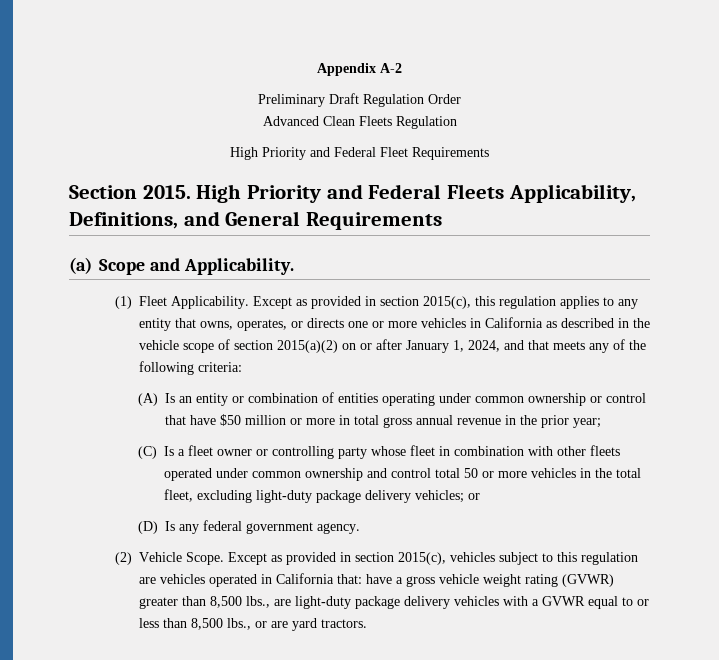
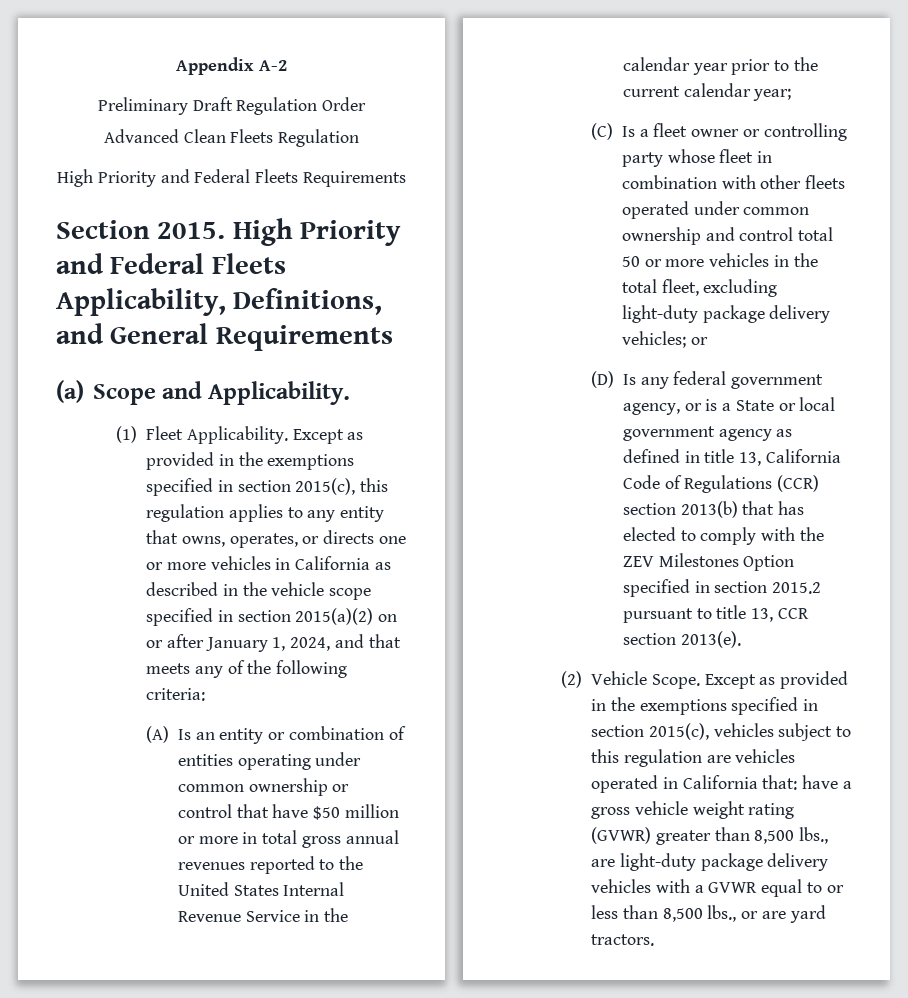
- High Priority and Federal Fleet Requirements
+ High Priority and Federal Fleets Requirements
- Except as provided in section 2015(c), this regulation applies to any entity that owns, operates, or directs one or more vehicles in California as described in the vehicle scope of section 2015(a)(2) on or after January 1, 2024, and that meets any of the following criteria:
+ Except as provided in the exemptions specified in section 2015(c), this regulation applies to any entity that owns, operates, or directs one or more vehicles in California as described in the vehicle scope specified in section 2015(a)(2) on or after January 1, 2024, and that meets any of the following criteria:
- (A) Is an entity or combination of entities operating under common ownership or control that have $50 million or more in total gross annual revenue in the prior year;
+ (A) Is an entity or combination of entities operating under common ownership or control that have $50 million or more in total gross annual revenues reported to the United States Internal Revenue Service in the calendar year prior to the current calendar year;
- (D) Is any federal government agency.
+ (D) Is any federal government agency, or is a State or local government agency as defined in title 13, California Code of Regulations (CCR) section 2013(b) that has elected to comply with the ZEV Milestones Option specified in section 2015.2 pursuant to title 13, CCR section 2013(e).
- Except as provided in section 2015(c), vehicles subject to this regulation are vehicles operated in California that: have a gross vehicle weight rating (GVWR) greater than 8,500 lbs., are light-duty package delivery vehicles with a GVWR equal to or less than 8,500 lbs., or are yard tractors.
+ Except as provided in the exemptions specified in section 2015(c), vehicles subject to this regulation are vehicles operated in California that: have a gross vehicle weight rating (GVWR) greater than 8,500 lbs., are light-duty package delivery vehicles with a GVWR equal to or less than 8,500 lbs., or are yard tractors.

